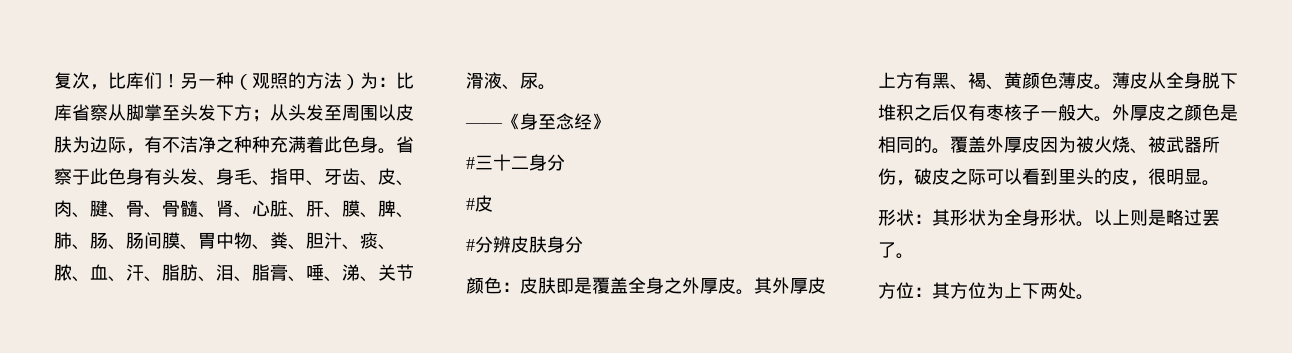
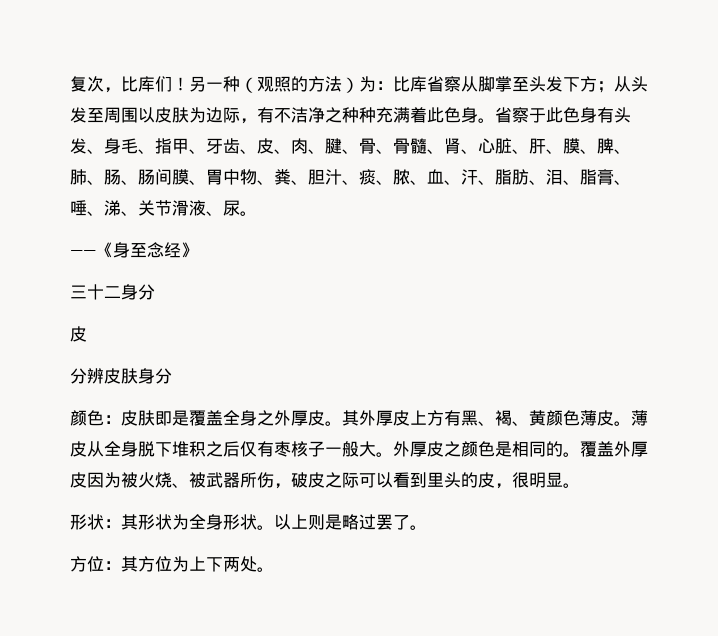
- #三十二身分
- #皮
+ 三十二身分
+ 皮
- #分辨皮肤身分
+ 分辨皮肤身分

